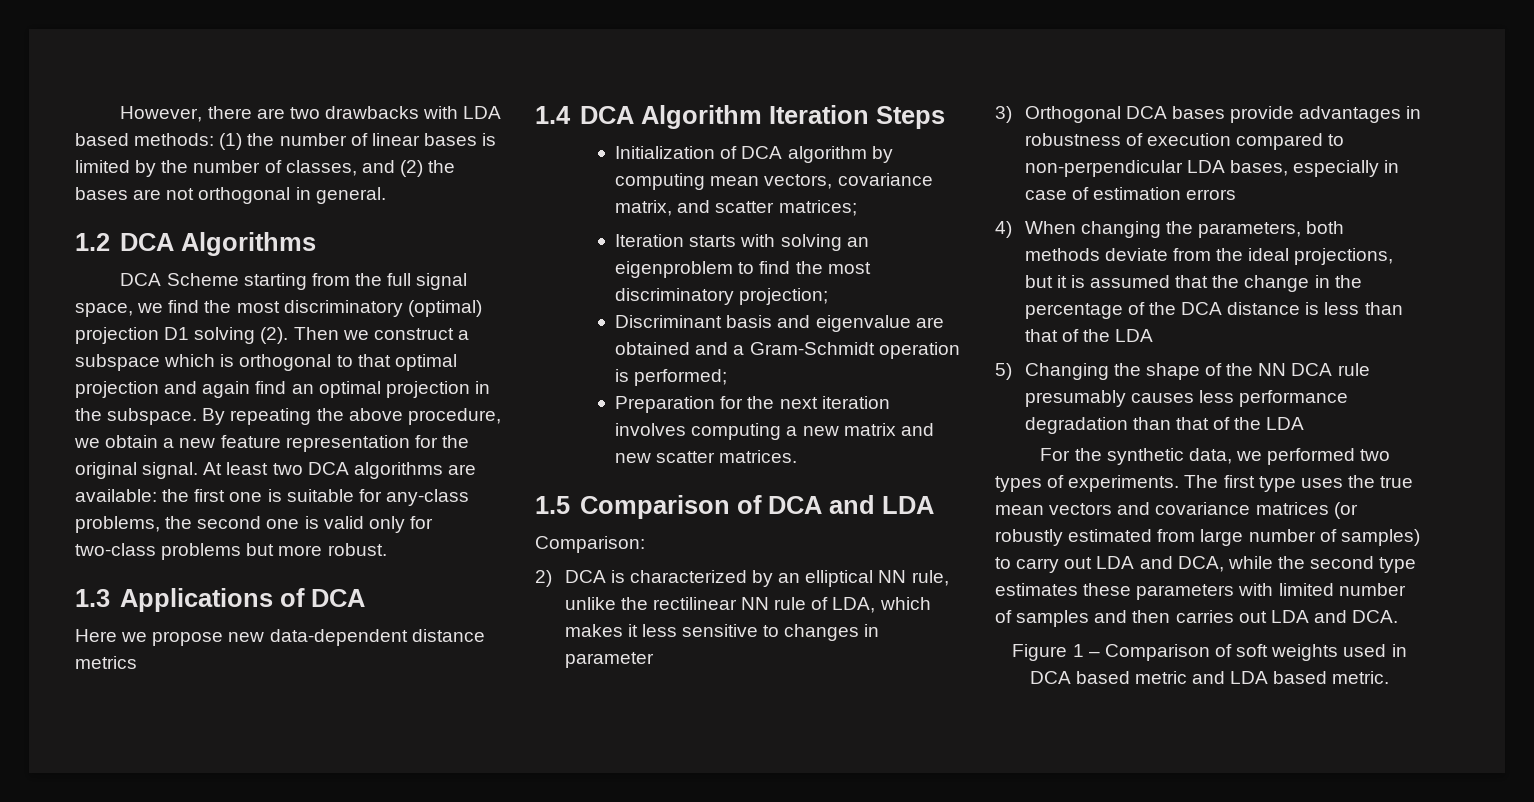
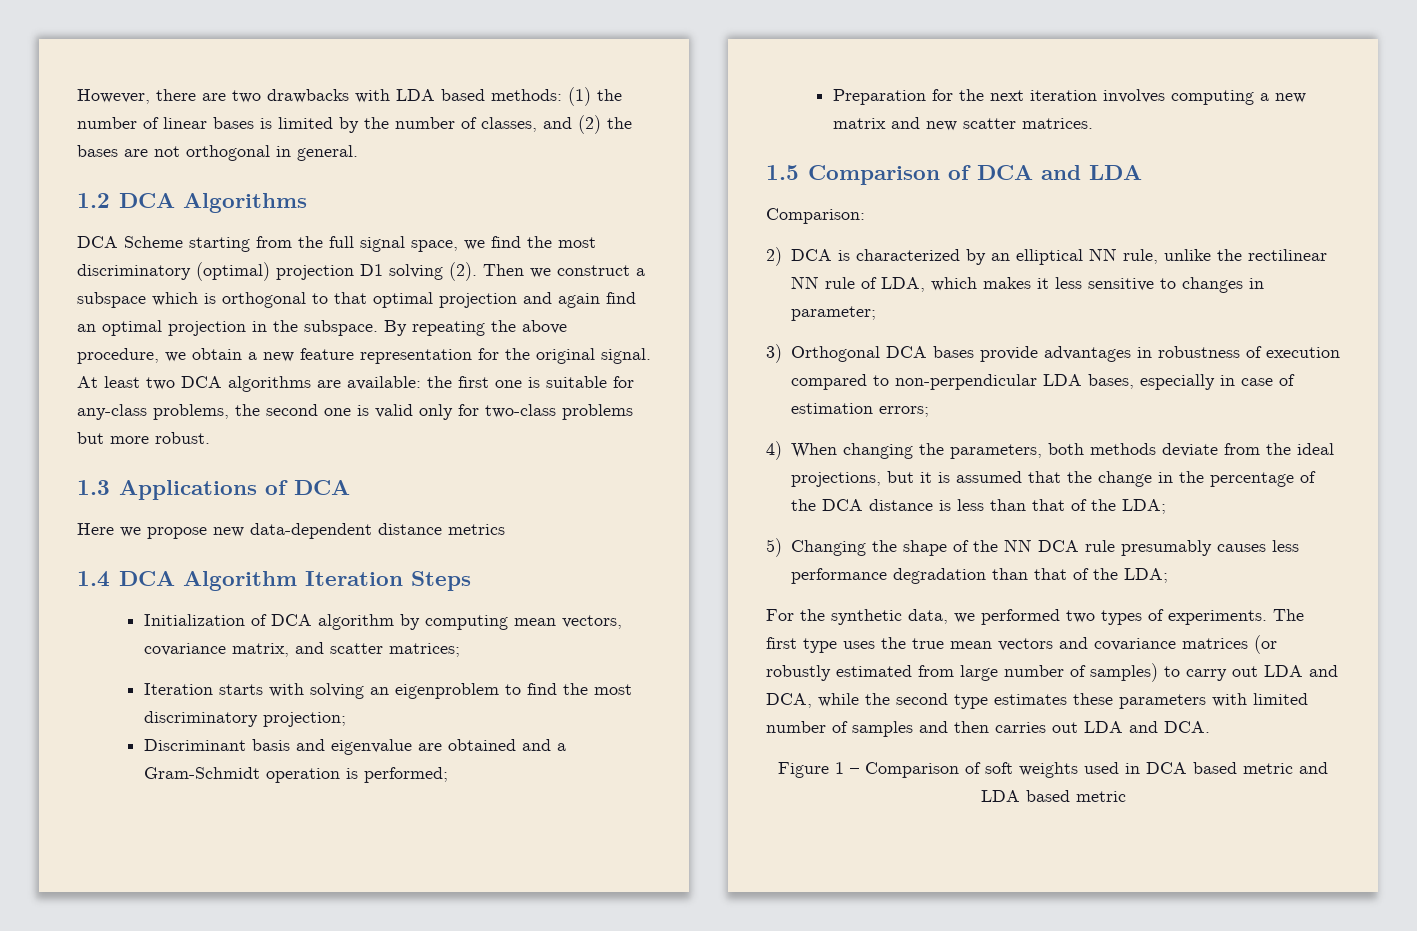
- 2) DCA is characterized by an elliptical NN rule, unlike the rectilinear NN rule of LDA, which makes it less sensitive to changes in parameter
+ 2) DCA is characterized by an elliptical NN rule, unlike the rectilinear NN rule of LDA, which makes it less sensitive to changes in parameter;
- 3) Orthogonal DCA bases provide advantages in robustness of execution compared to non-perpendicular LDA bases, especially in case of estimation errors
+ 3) Orthogonal DCA bases provide advantages in robustness of execution compared to non-perpendicular LDA bases, especially in case of estimation errors;
- 4) When changing the parameters, both methods deviate from the ideal projections, but it is assumed that the change in the percentage of the DCA distance is less than that of the LDA
+ 4) When changing the parameters, both methods deviate from the ideal projections, but it is assumed that the change in the percentage of the DCA distance is less than that of the LDA;
- 5) Changing the shape of the NN DCA rule presumably causes less performance degradation than that of the LDA
+ 5) Changing the shape of the NN DCA rule presumably causes less performance degradation than that of the LDA;
- Figure 1 – Comparison of soft weights used in DCA based metric and LDA based metric.
+ Figure 1 – Comparison of soft weights used in DCA based metric and LDA based metric

